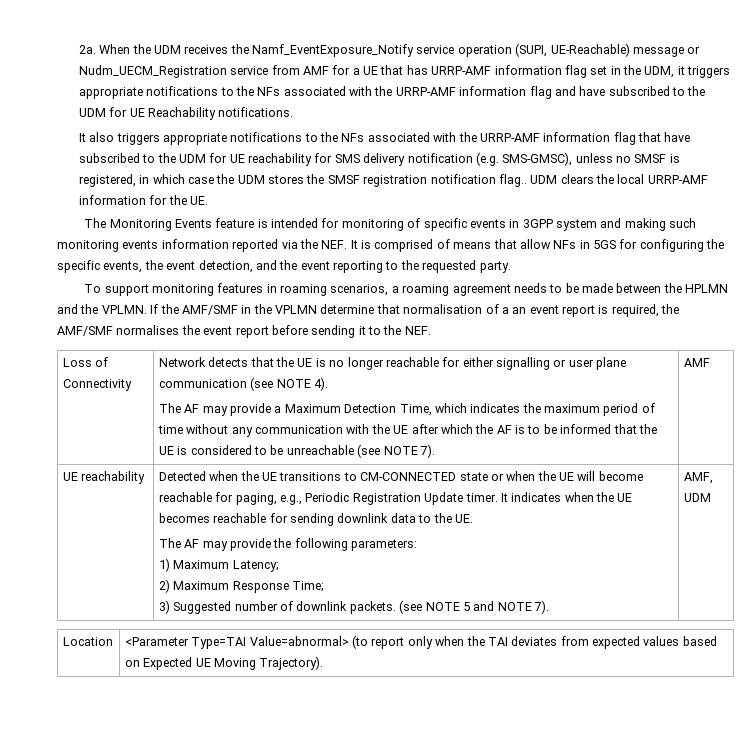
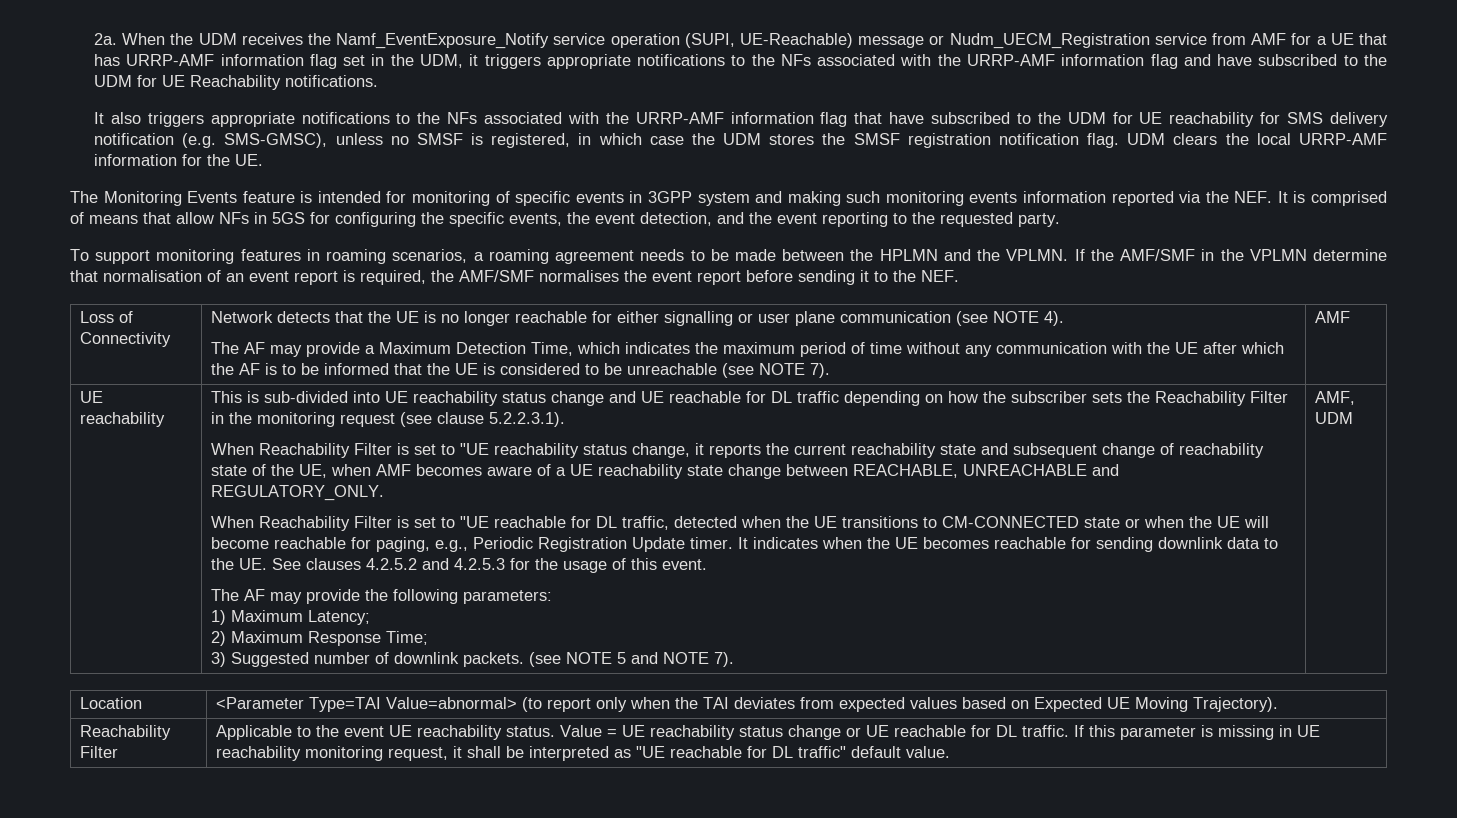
- It also triggers appropriate notifications to the NFs associated with the URRP-AMF information flag that have subscribed to the UDM for UE reachability for SMS delivery notification (e.g. SMS-GMSC), unless no SMSF is registered, in which case the UDM stores the SMSF registration notification flag..
+ It also triggers appropriate notifications to the NFs associated with the URRP-AMF information flag that have subscribed to the UDM for UE reachability for SMS delivery notification (e.g. SMS-GMSC), unless no SMSF is registered, in which case the UDM stores the SMSF registration notification flag.
- If the AMF/SMF in the VPLMN determine that normalisation of a an event report is required, the AMF/SMF normalises the event report before sending it to the NEF.
+ If the AMF/SMF in the VPLMN determine that normalisation of an event report is required, the AMF/SMF normalises the event report before sending it to the NEF.
- Detected when the UE transitions to CM-CONNECTED state or when the UE will become reachable for paging, e.g., Periodic Registration Update timer.
+ This is sub-divided into UE reachability status change and UE reachable for DL traffic depending on how the subscriber sets the Reachability Filter in the monitoring request (see clause 5.2.2.3.1).
+ When Reachability Filter is set to "UE reachability status change, it reports the current reachability state and subsequent change of reachability state of the UE, when AMF becomes aware of a UE reachability state change between REACHABLE, UNREACHABLE and REGULATORY_ONLY.
+ When Reachability Filter is set to "UE reachable for DL traffic, detected when the UE transitions to CM-CONNECTED state or when the UE will become reachable for paging, e.g., Periodic Registration Update timer.
- It indicates when the UE becomes reachable for sending downlink data to the UE.
+ It indicates when the UE becomes reachable for sending downlink data to the UE. See clauses 4.2.5.2 and 4.2.5.3 for the usage of this event.
+ Reachability Filter | Applicable to the event UE reachability status. Value = UE reachability status change or UE reachable for DL traffic. If this parameter is missing in UE reachability monitoring request, it shall be interpreted as "UE reachable for DL traffic" default value.

